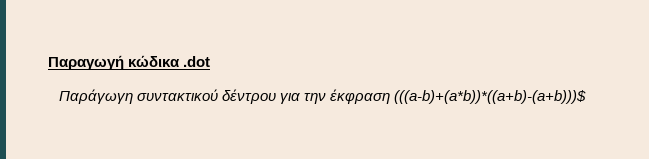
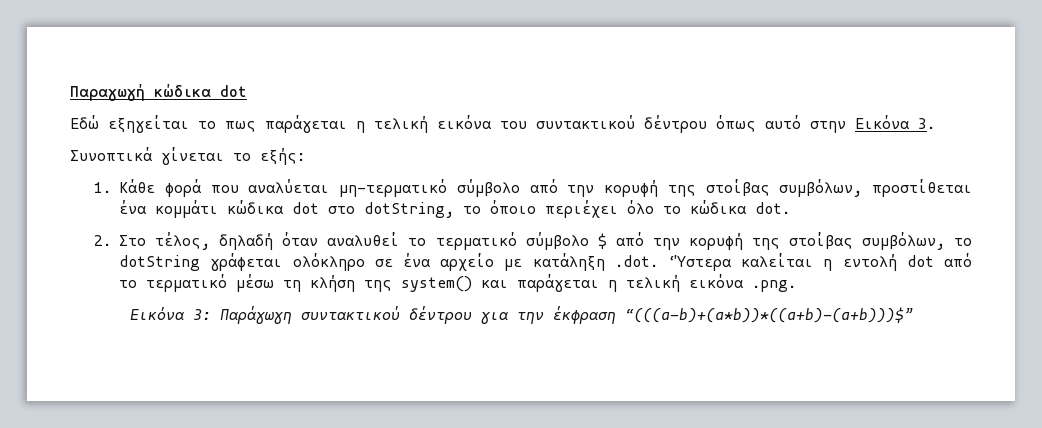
- Παραγωγή κώδικα .dot
- Παράγωγη συντακτικού δέντρου για την έκφραση (((a-b)+(a*b))*((a+b)-(a+b)))$
+ Παραγωγή κώδικα dot
+ Εδώ εξηγείται το πως παράγεται η τελική εικόνα του συντακτικού δέντρου όπως αυτό στην Εικόνα 3.
+ Συνοπτικά γίνεται το εξής:
+ 1. Κάθε φορά που αναλύεται μη-τερματικό σύμβολο από την κορυφή της στοίβας συμβόλων, προστίθεται ένα κομμάτι κώδικα dot στο dotString, το όποιο περιέχει όλο το κώδικα dot.
+ 2. Στο τέλος, δηλαδή όταν αναλυθεί το τερματικό σύμβολο $ από την κορυφή της στοίβας συμβόλων, το dotString γράφεται ολόκληρο σε ένα αρχείο με κατάληξη .dot. ‘Ύστερα καλείται η εντολή dot από το τερματικό μέσω τη κλήση της system() και παράγεται η τελική εικόνα .png.
+ Εικόνα 3: Παράγωγη συντακτικού δέντρου για την έκφραση “(((a-b)+(a*b))*((a+b)-(a+b)))$”

